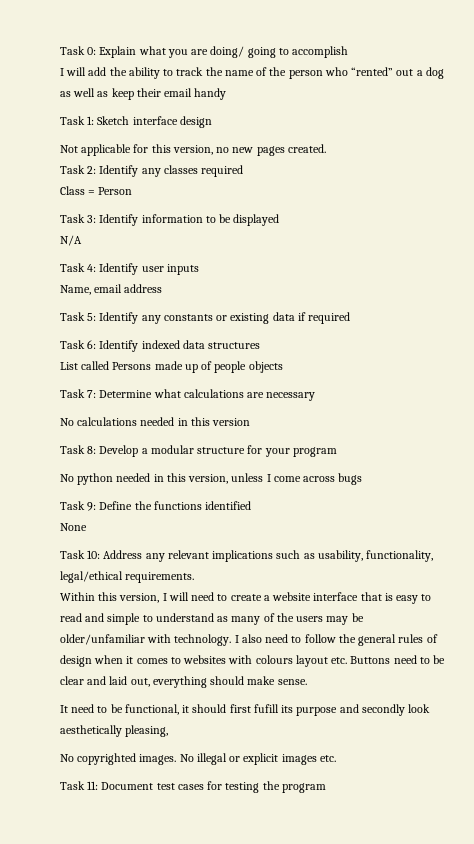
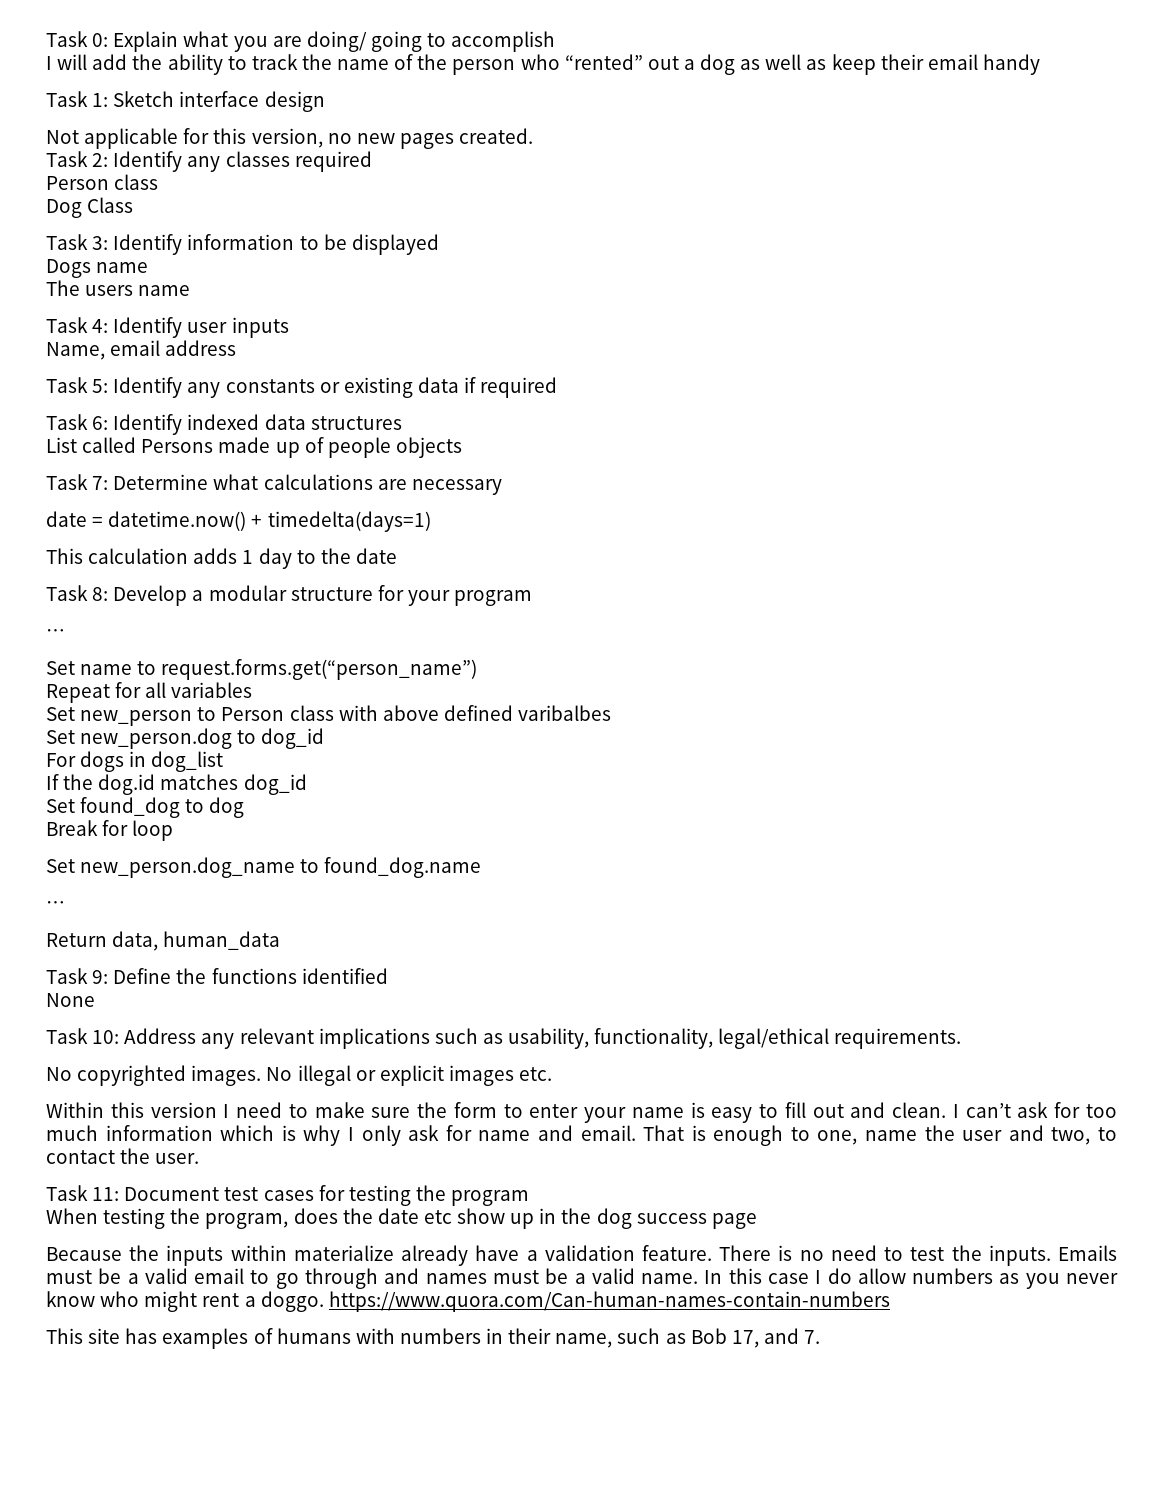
  Task 2: Identify any classes required
- Class = Person
+ Person class
+ Dog Class
- N/A
+ Dogs name
+ The users name
- No calculations needed in this version
+ date = datetime.now() + timedelta(days=1)
+ This calculation adds 1 day to the date
  Task 8: Develop a modular structure for your program
- No python needed in this version, unless I come across bugs
+ …
+ Set name to request.forms.get(“person_name”)
+ Repeat for all variables
+ Set new_person to Person class with above defined varibalbes
+ Set new_person.dog to dog_id
+ For dogs in dog_list
+ If the dog.id matches dog_id
+ Set found_dog to dog
+ Break for loop
+ Set new_person.dog_name to found_dog.name
+ …
+ Return data, human_data
- Within this version, I will need to create a website interface that is easy to read and simple to understand as many of the users may be older/unfamiliar with technology. I also need to follow the general rules of design when it comes to websites with colours layout etc. Buttons need to be clear and laid out, everything should make sense.
- It need to be functional, it should first fufill its purpose and secondly look aesthetically pleasing,
+ Within this version I need to make sure the form to enter your name is easy to fill out and clean. I can’t ask for too much information which is why I only ask for name and email. That is enough to one, name the user and two, to contact the user.
+ When testing the program, does the date etc show up in the dog success page
+ Because the inputs within materialize already have a validation feature. There is no need to test the inputs. Emails must be a valid email to go through and names must be a valid name. In this case I do allow numbers as you never know who might rent a doggo. https://www.quora.com/Can-human-names-contain-numbers
+ This site has examples of humans with numbers in their name, such as Bob 17, and 7.

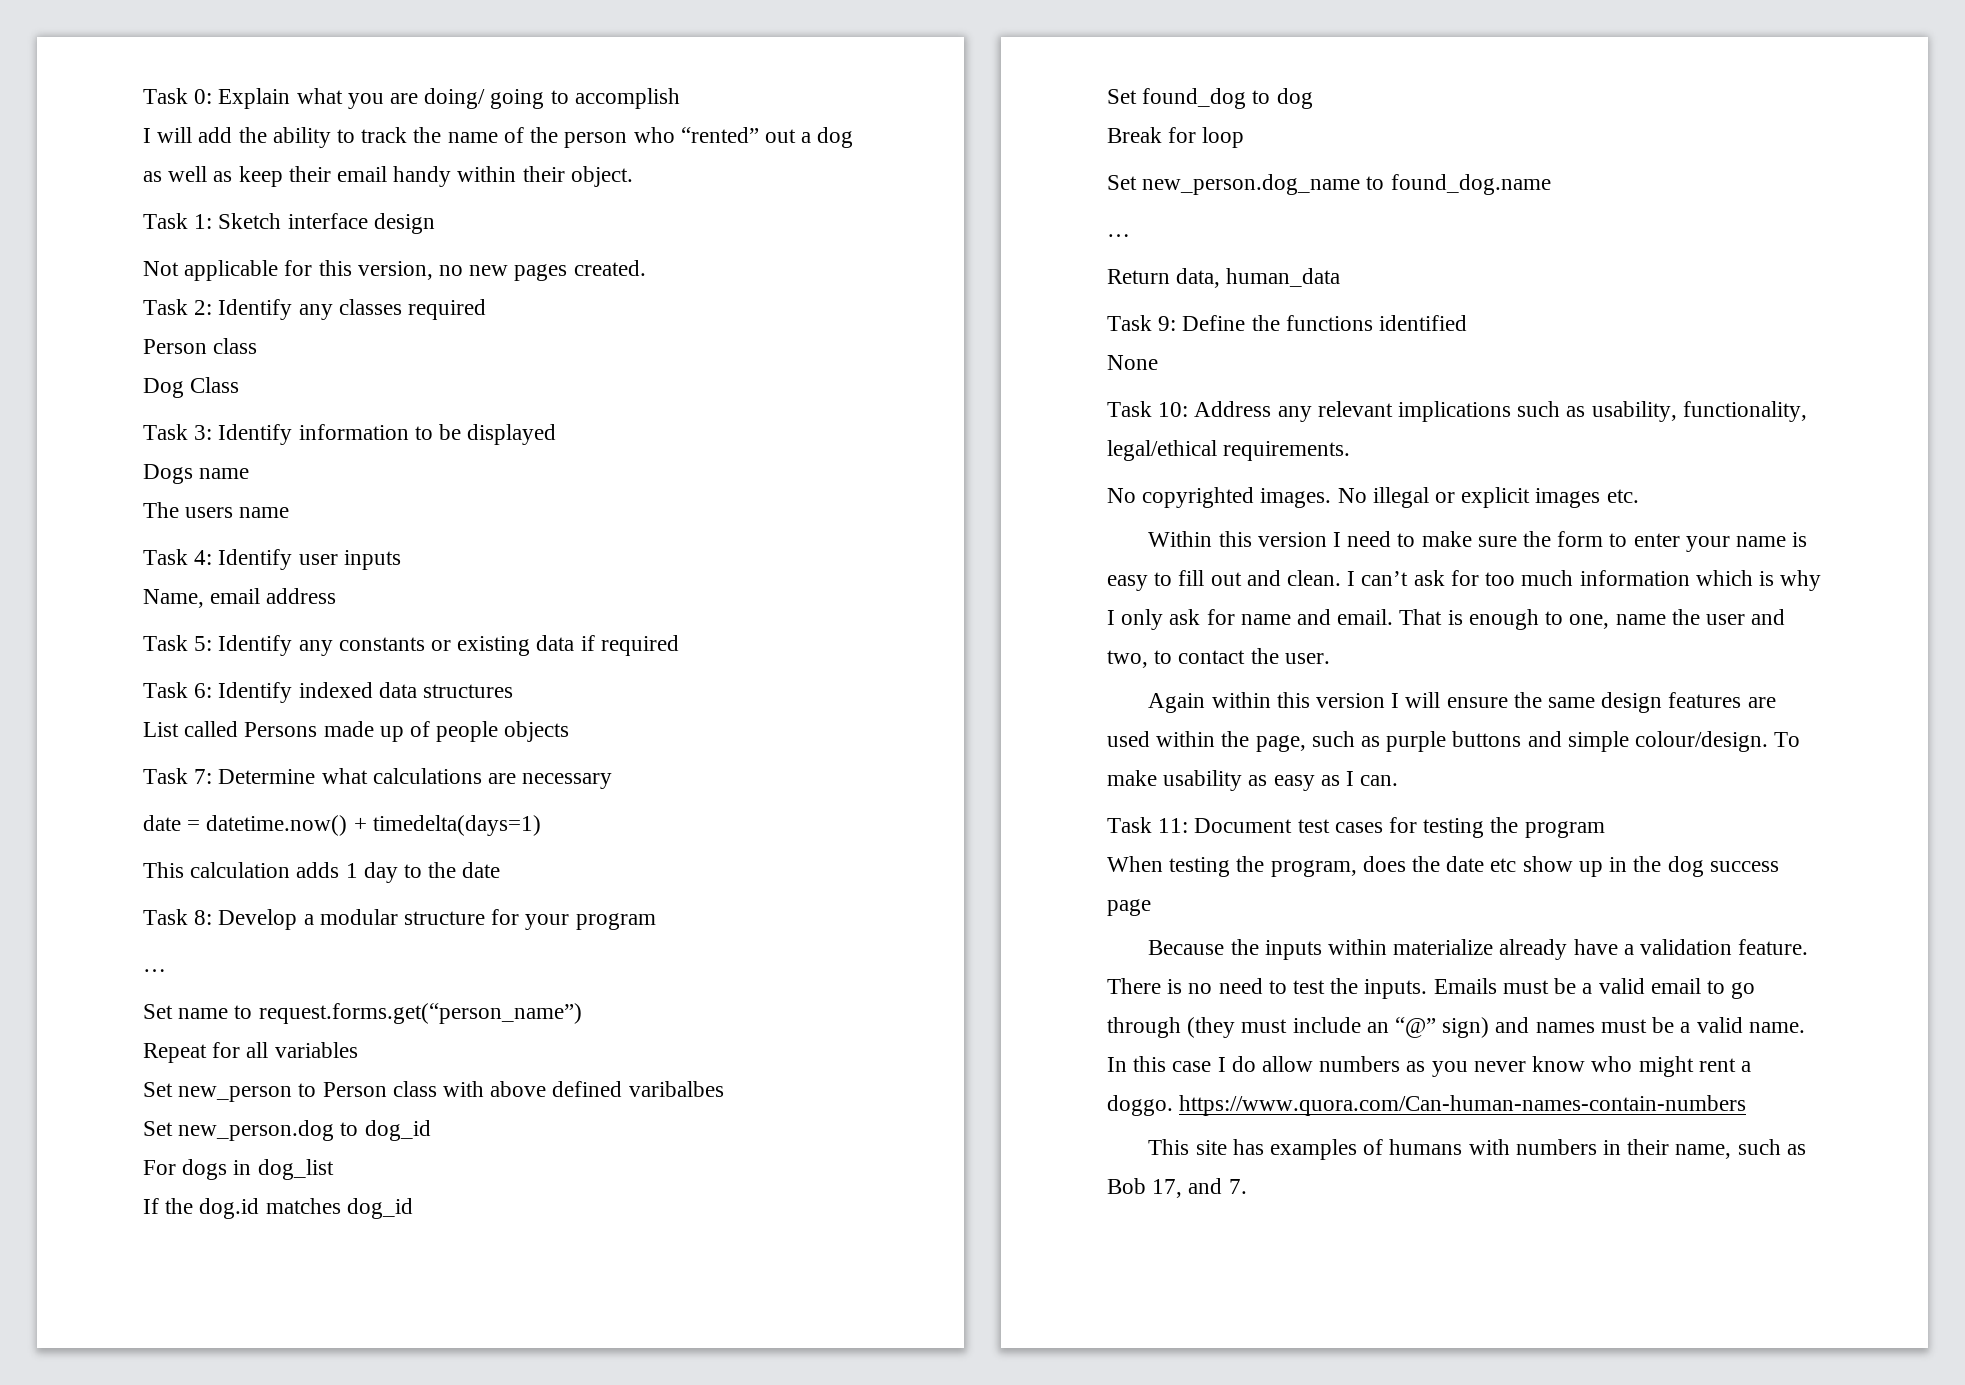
- I will add the ability to track the name of the person who “rented” out a dog as well as keep their email handy
+ I will add the ability to track the name of the person who “rented” out a dog as well as keep their email handy within their object.
+ Again within this version I will ensure the same design features are used within the page, such as purple buttons and simple colour/design. To make usability as easy as I can.
- Emails must be a valid email to go through and names must be a valid name.
+ Emails must be a valid email to go through (they must include an “@” sign) and names must be a valid name.

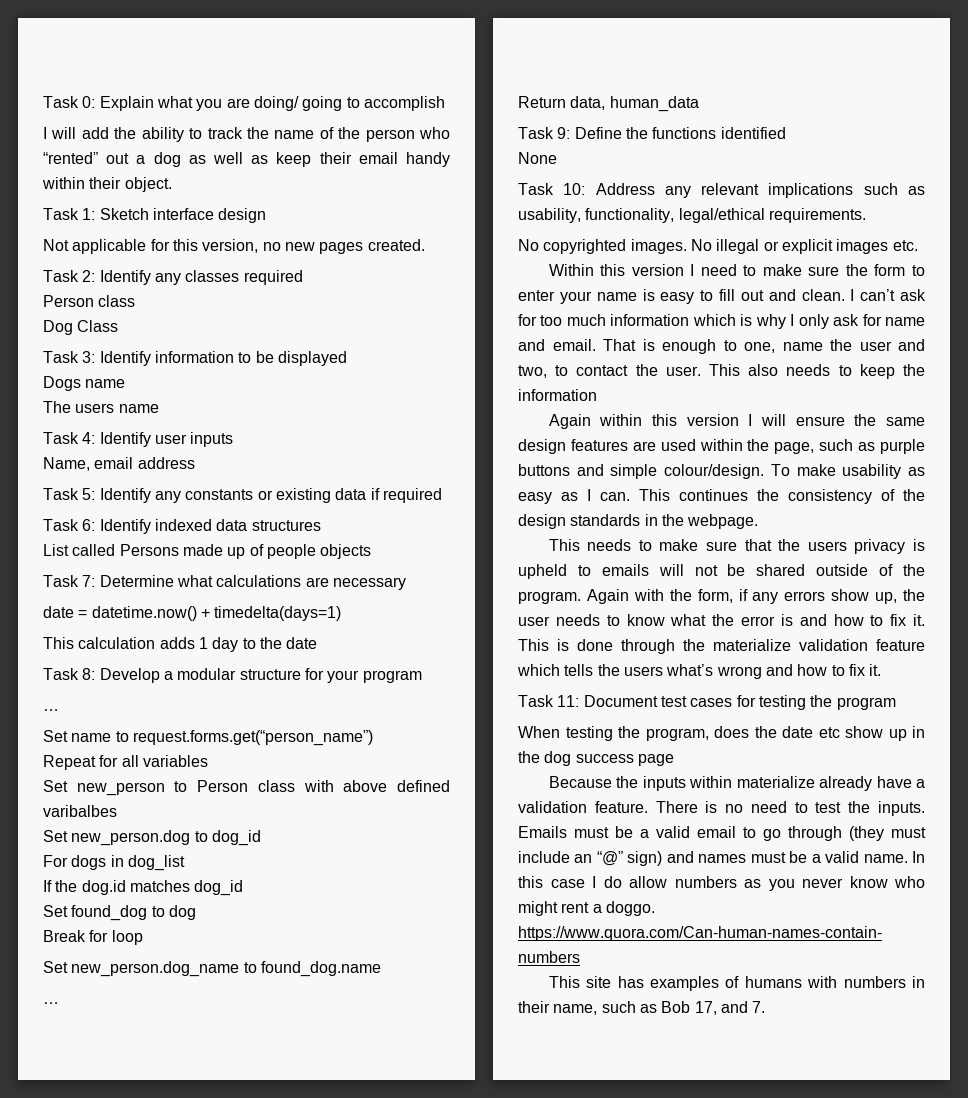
+ This also needs to keep the information
+ This continues the consistency of the design standards in the webpage.
+ This needs to make sure that the users privacy is upheld to emails will not be shared outside of the program. Again with the form, if any errors show up, the user needs to know what the error is and how to fix it. This is done through the materialize validation feature which tells the users what’s wrong and how to fix it.

